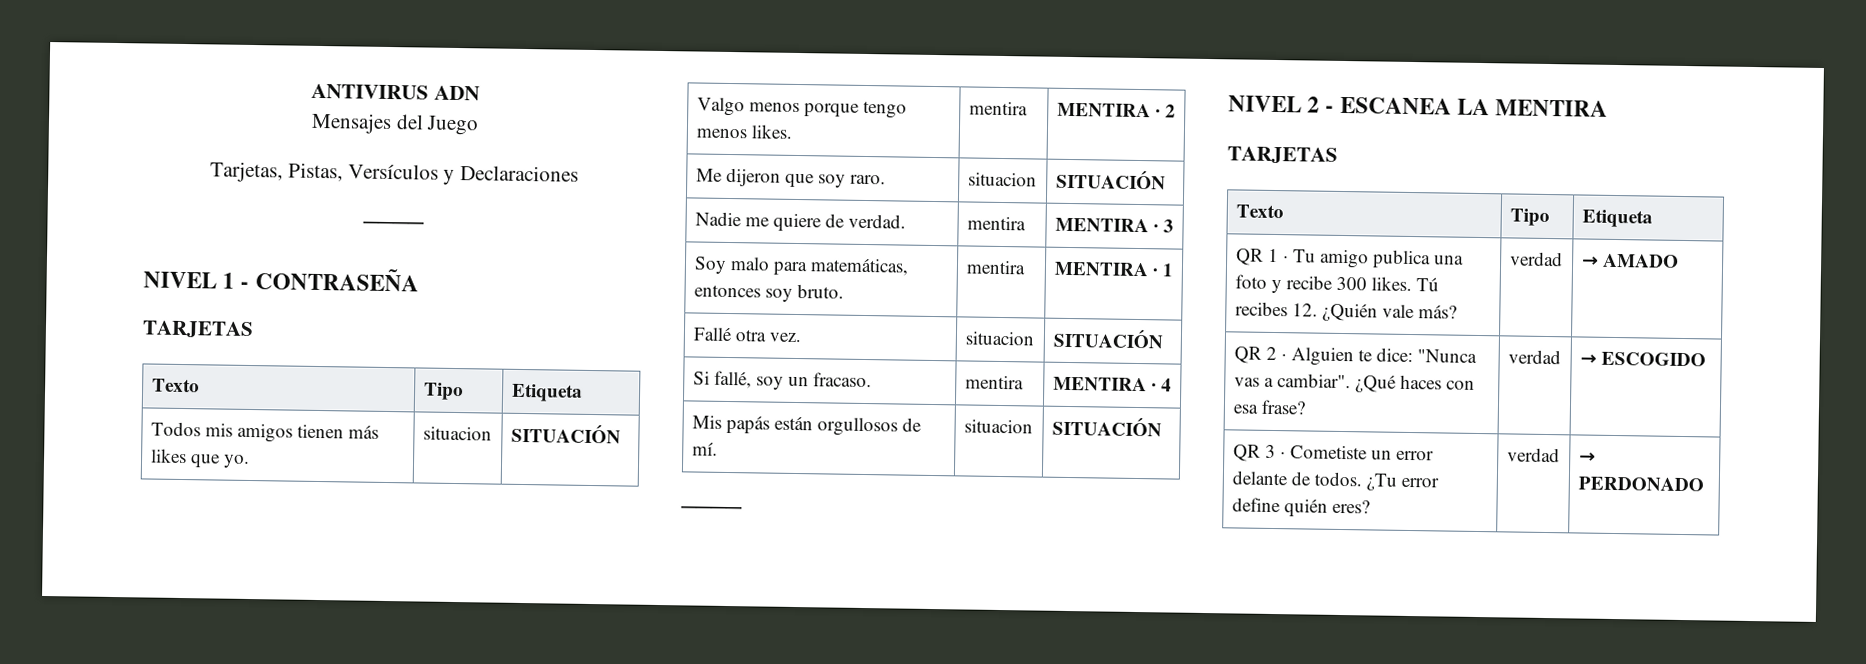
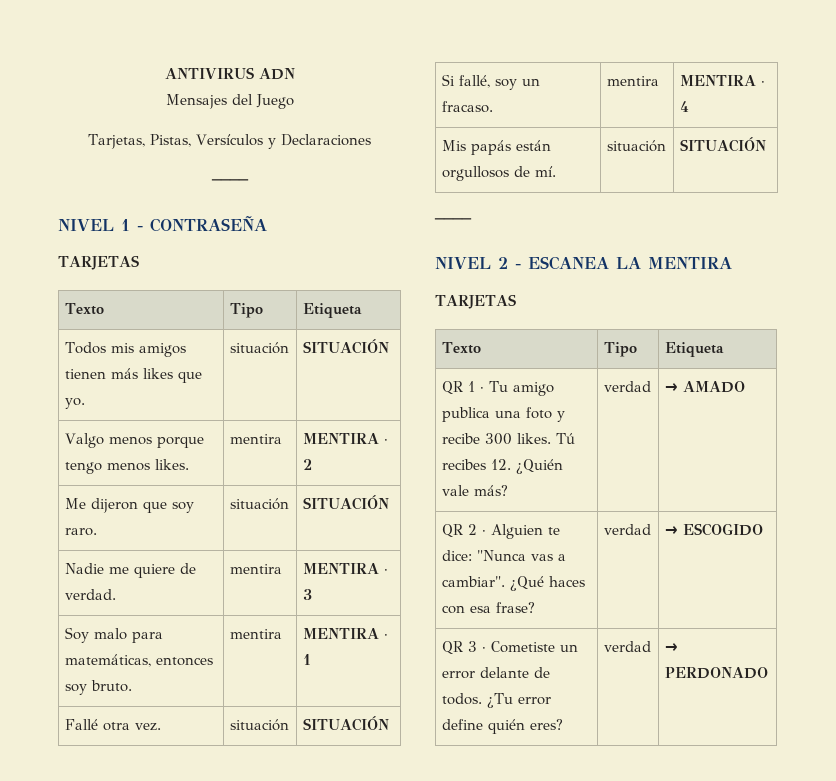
- Todos mis amigos tienen más likes que yo. | situacion | SITUACIÓN
+ Todos mis amigos tienen más likes que yo. | situación | SITUACIÓN
- Me dijeron que soy raro. | situacion | SITUACIÓN
+ Me dijeron que soy raro. | situación | SITUACIÓN
- Fallé otra vez. | situacion | SITUACIÓN
+ Fallé otra vez. | situación | SITUACIÓN
- Mis papás están orgullosos de mí. | situacion | SITUACIÓN
+ Mis papás están orgullosos de mí. | situación | SITUACIÓN

